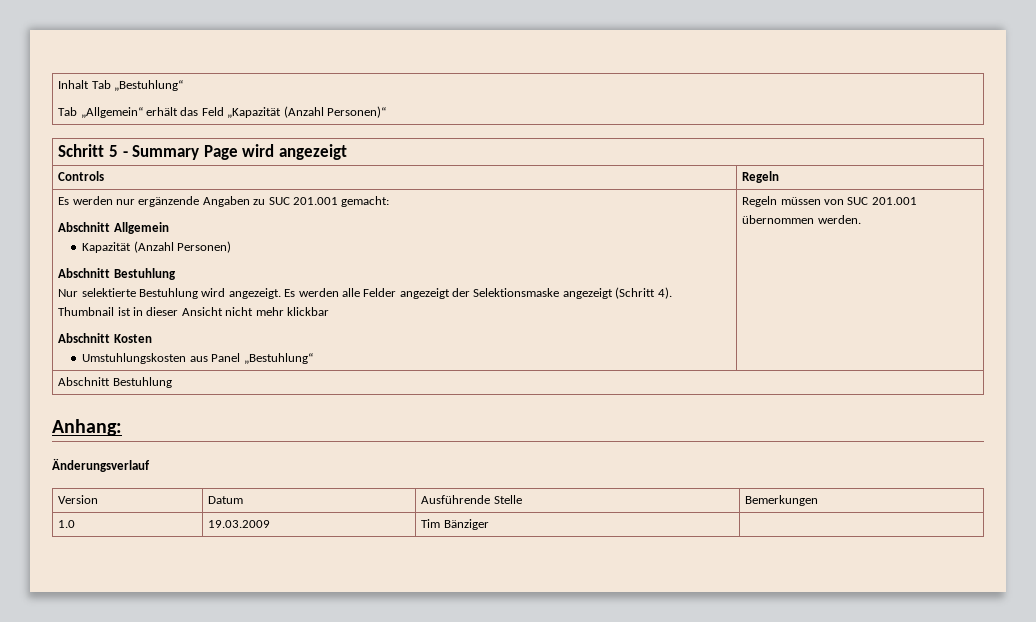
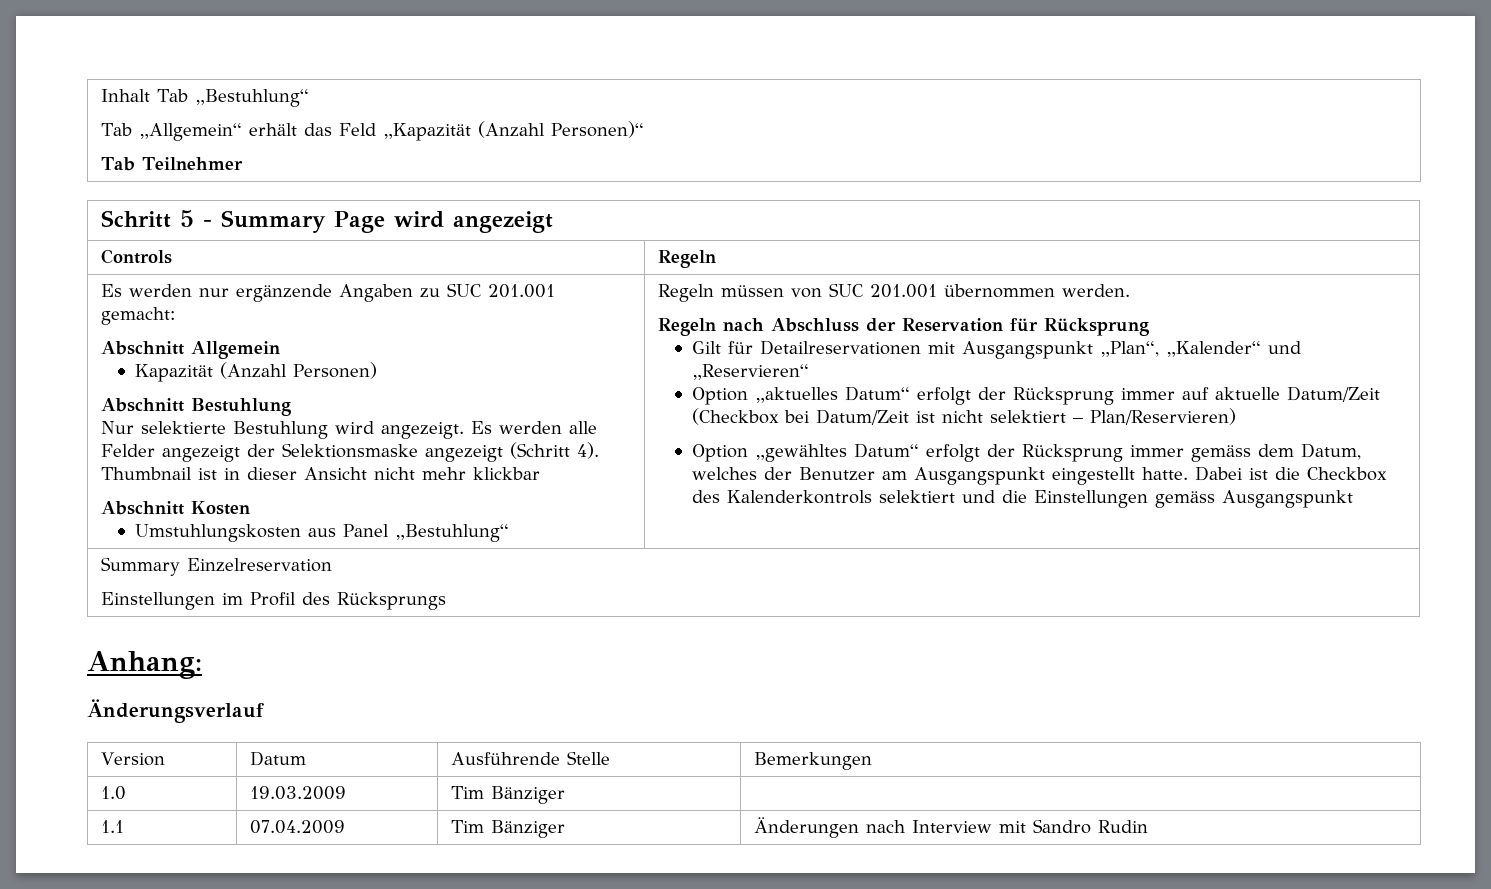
  Inhalt Tab „Bestuhlung“
  Tab „Allgemein“ erhält das Feld „Kapazität (Anzahl Personen)“
+ Tab Teilnehmer
  Regeln müssen von SUC 201.001 übernommen werden.
- Abschnitt Bestuhlung
+ Regeln nach Abschluss der Reservation für Rücksprung
+ Gilt für Detailreservationen mit Ausgangspunkt „Plan“, „Kalender“ und „Reservieren“
+ Option „aktuelles Datum“ erfolgt der Rücksprung immer auf aktuelle Datum/Zeit (Checkbox bei Datum/Zeit ist nicht selektiert – Plan/Reservieren)
+ Option „gewähltes Datum“ erfolgt der Rücksprung immer gemäss dem Datum, welches der Benutzer am Ausgangspunkt eingestellt hatte. Dabei ist die Checkbox des Kalenderkontrols selektiert und die Einstellungen gemäss Ausgangspunkt
+ Summary Einzelreservation
+ Einstellungen im Profil des Rücksprungs
+ 1.1 | 07.04.2009 | Tim Bänziger | Änderungen nach Interview mit Sandro Rudin

